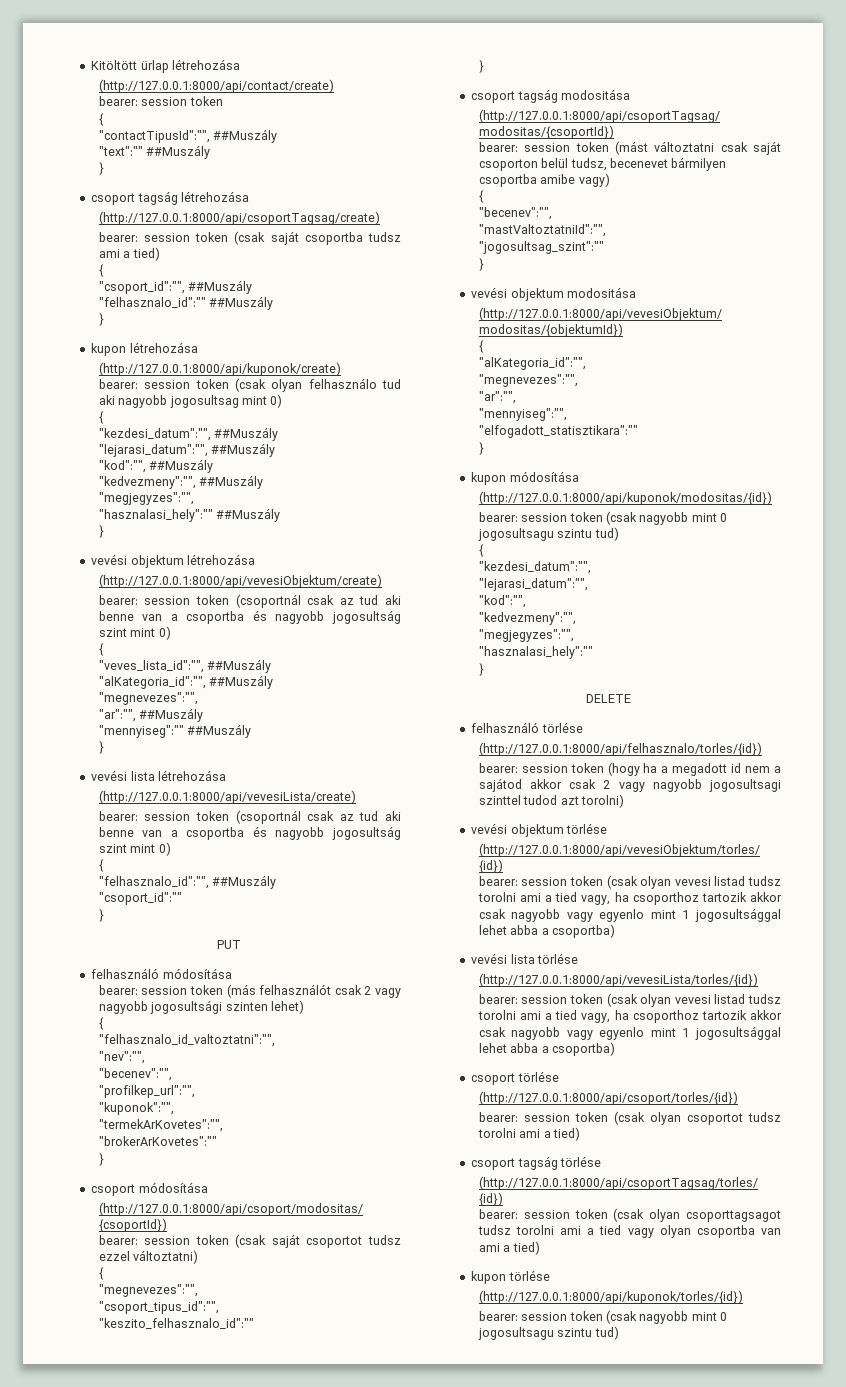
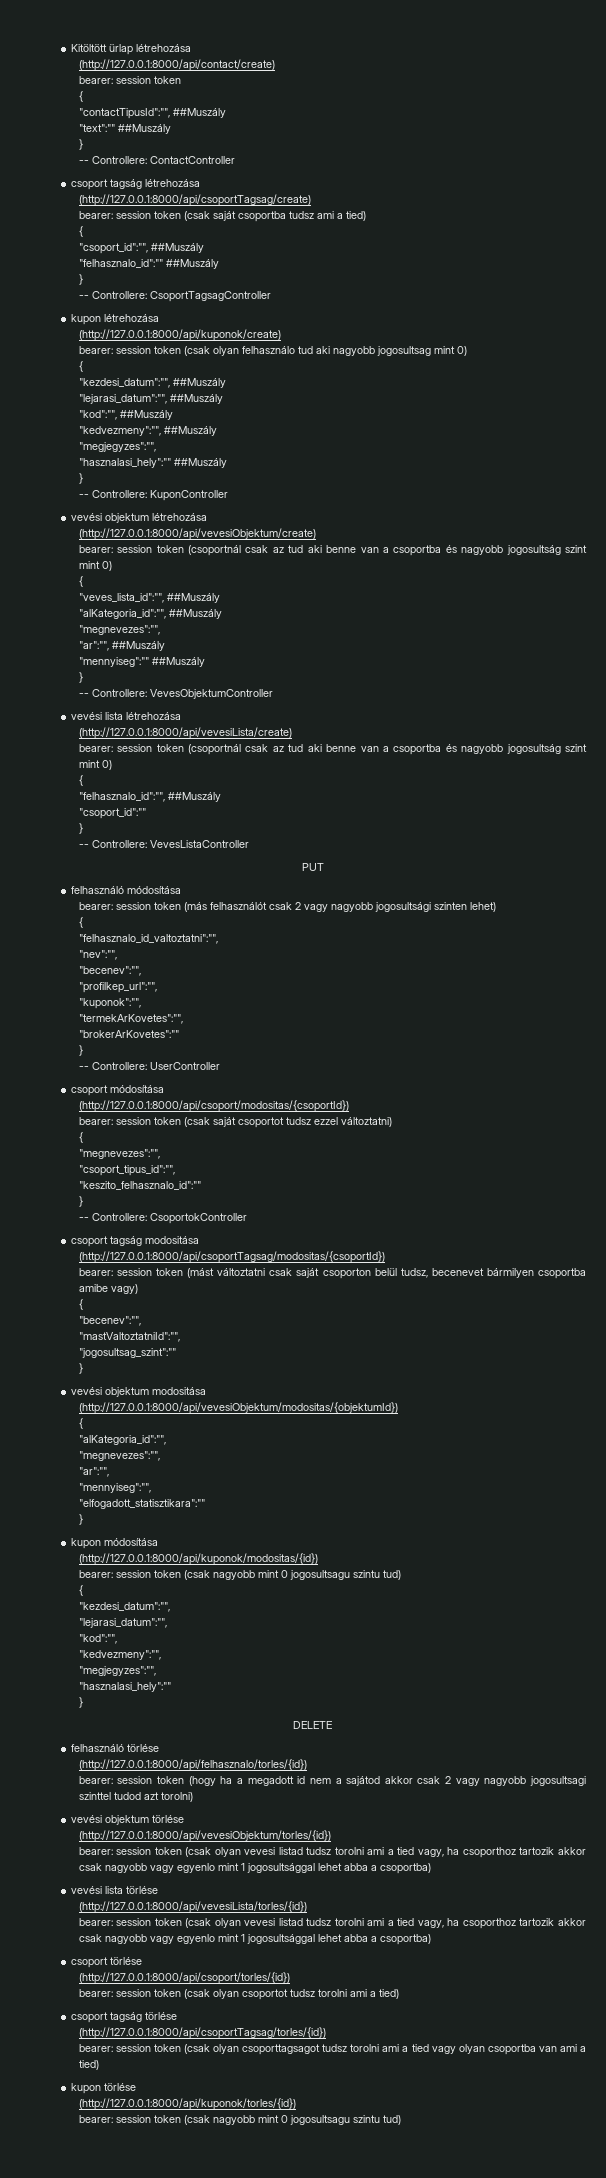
+ -- Controllere: ContactController
+ -- Controllere: CsoportTagsagController
+ -- Controllere: KuponController
+ -- Controllere: VevesObjektumController
+ -- Controllere: VevesListaController
+ -- Controllere: UserController
+ -- Controllere: CsoportokController

